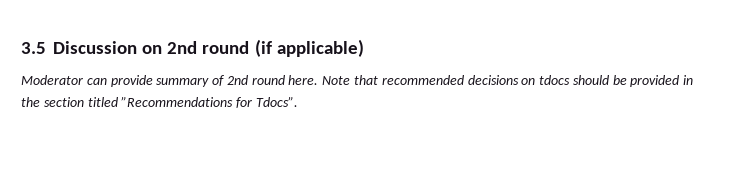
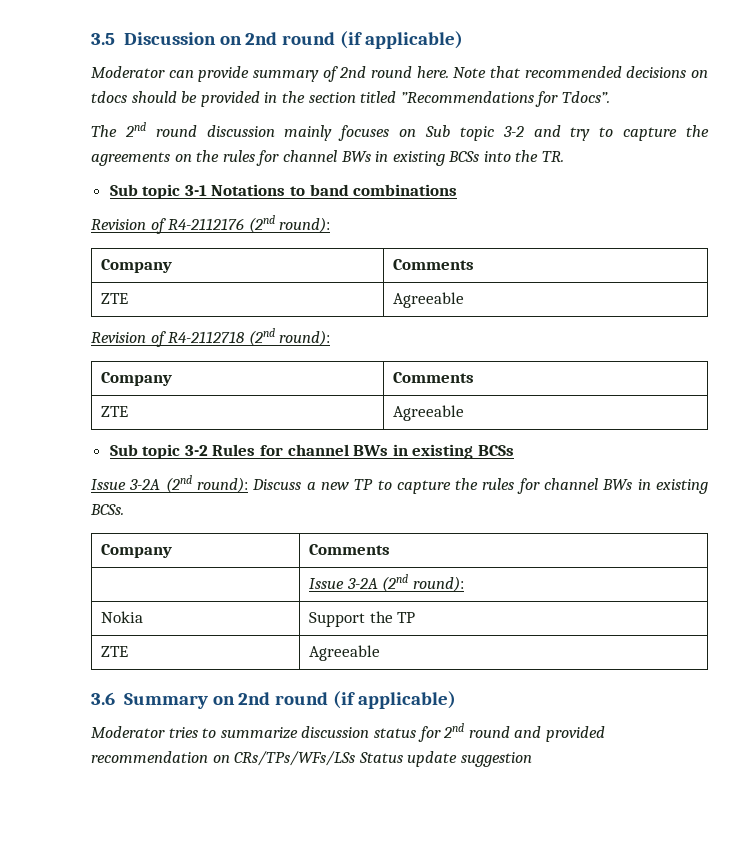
+ The 2nd round discussion mainly focuses on Sub topic 3-2 and try to capture the agreements on the rules for channel BWs in existing BCSs into the TR.
+ Sub topic 3-1 Notations to band combinations
+ Revision of R4-2112176 (2nd round):
+ Company | Comments
+ ZTE | Agreeable
+ Revision of R4-2112718 (2nd round):
+ Company | Comments
+ ZTE | Agreeable
+ Sub topic 3-2 Rules for channel BWs in existing BCSs
+ Issue 3-2A (2nd round): Discuss a new TP to capture the rules for channel BWs in existing BCSs.
+ Company | Comments
+ | Issue 3-2A (2nd round):
+ Nokia | Support the TP
+ ZTE | Agreeable
+ 3.6 Summary on 2nd round (if applicable)
+ Moderator tries to summarize discussion status for 2nd round and provided recommendation on CRs/TPs/WFs/LSs Status update suggestion

